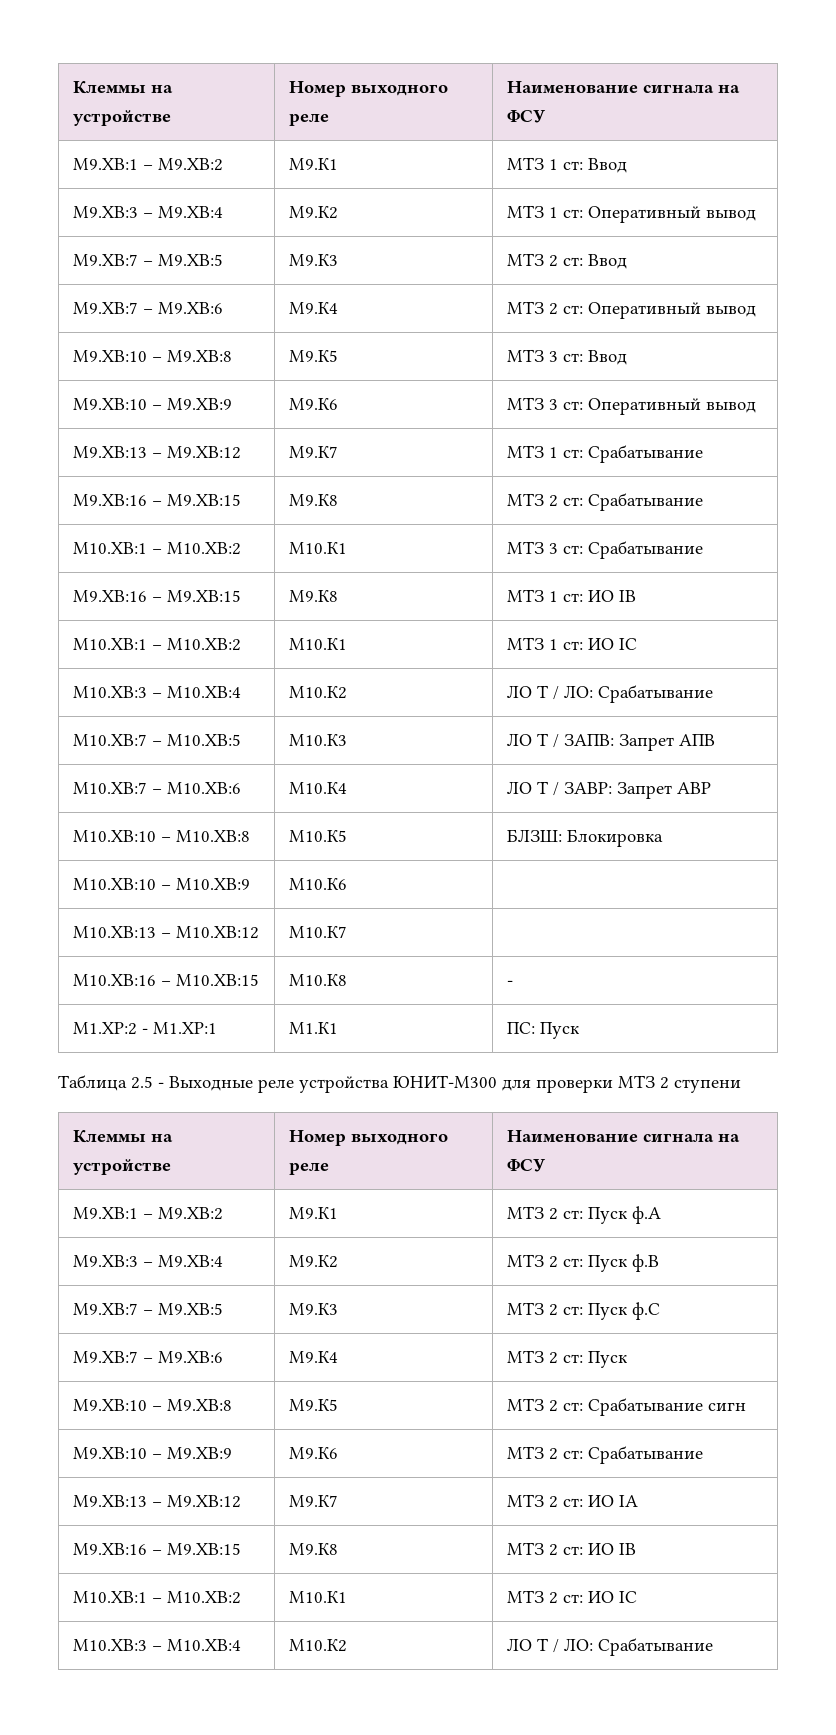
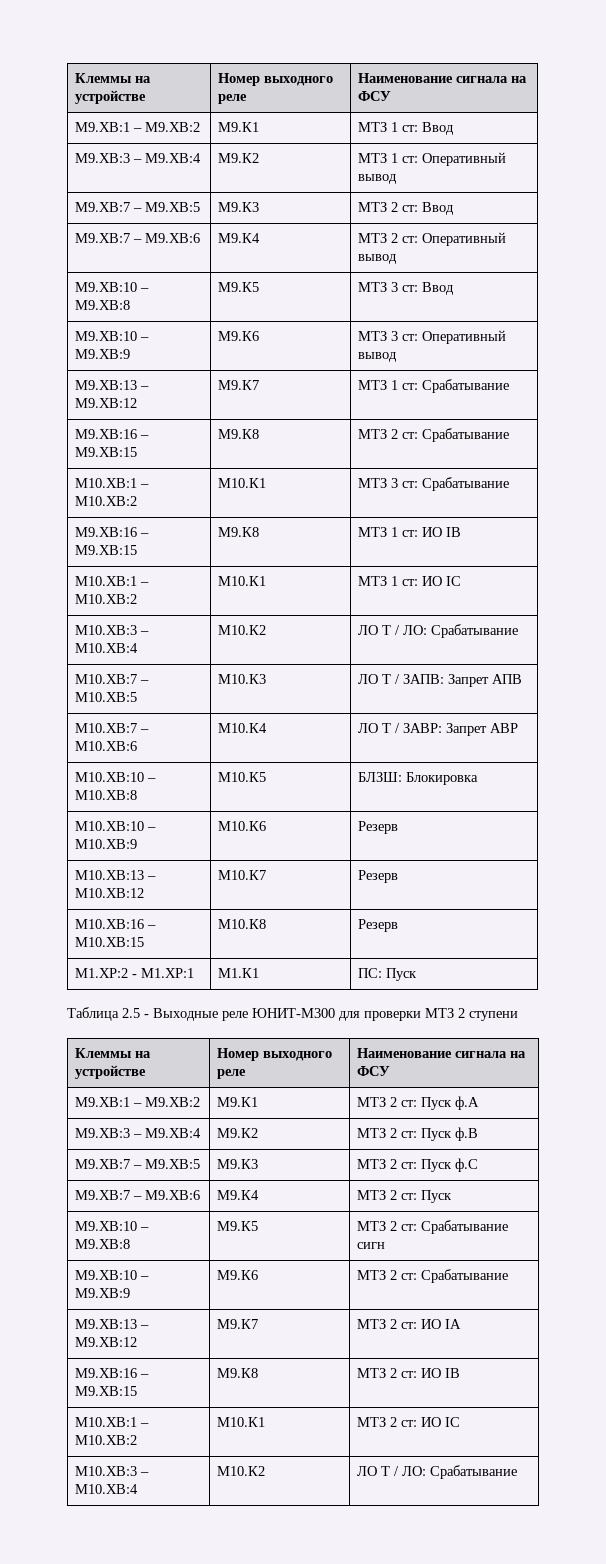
- М10.XВ:10 – М10.XB:9 | М10.К6 |
+ М10.XВ:10 – М10.XB:9 | М10.К6 | Резерв
- М10.XВ:13 – М10.XB:12 | М10.К7 |
+ М10.XВ:13 – М10.XB:12 | М10.К7 | Резерв
- М10.XВ:16 – М10.XB:15 | М10.К8 | -
+ М10.XВ:16 – М10.XB:15 | М10.К8 | Резерв
- Таблица 2.5 - Выходные реле устройства ЮНИТ-М300 для проверки МТЗ 2 ступени
+ Таблица 2.5 - Выходные реле ЮНИТ-М300 для проверки МТЗ 2 ступени

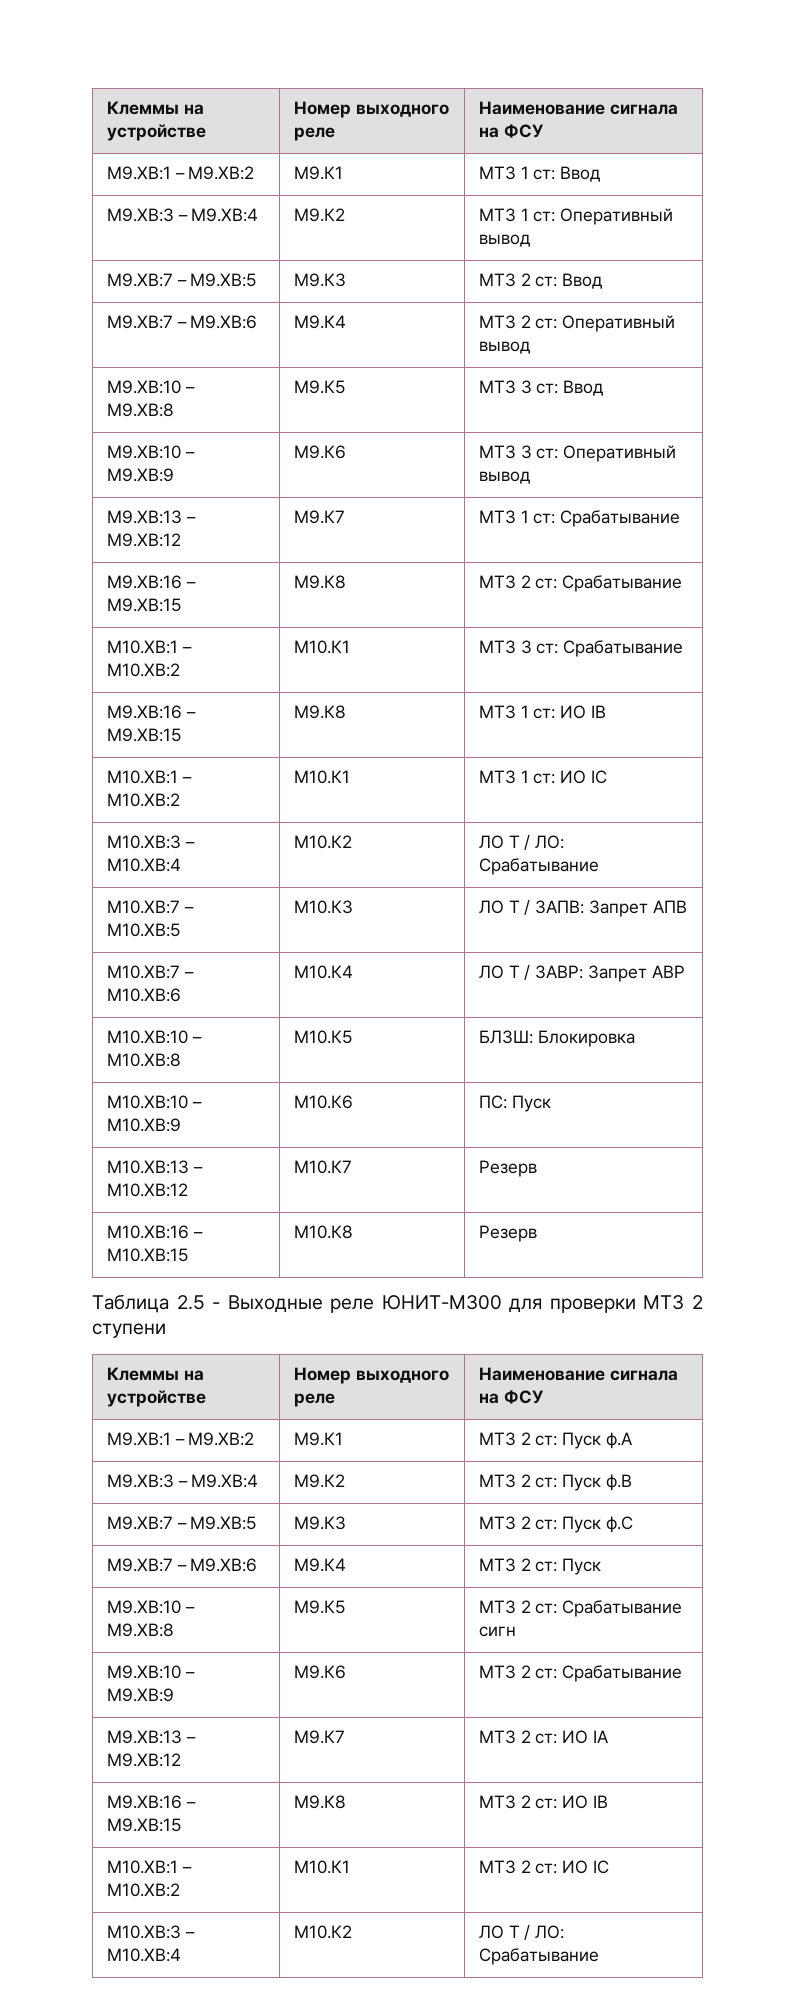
- М10.XВ:10 – М10.XB:9 | М10.К6 | Резерв
+ М10.XВ:10 – М10.XB:9 | М10.К6 | ПС: Пуск
- М1.XP:2 - М1.XP:1 | М1.К1 | ПС: Пуск

